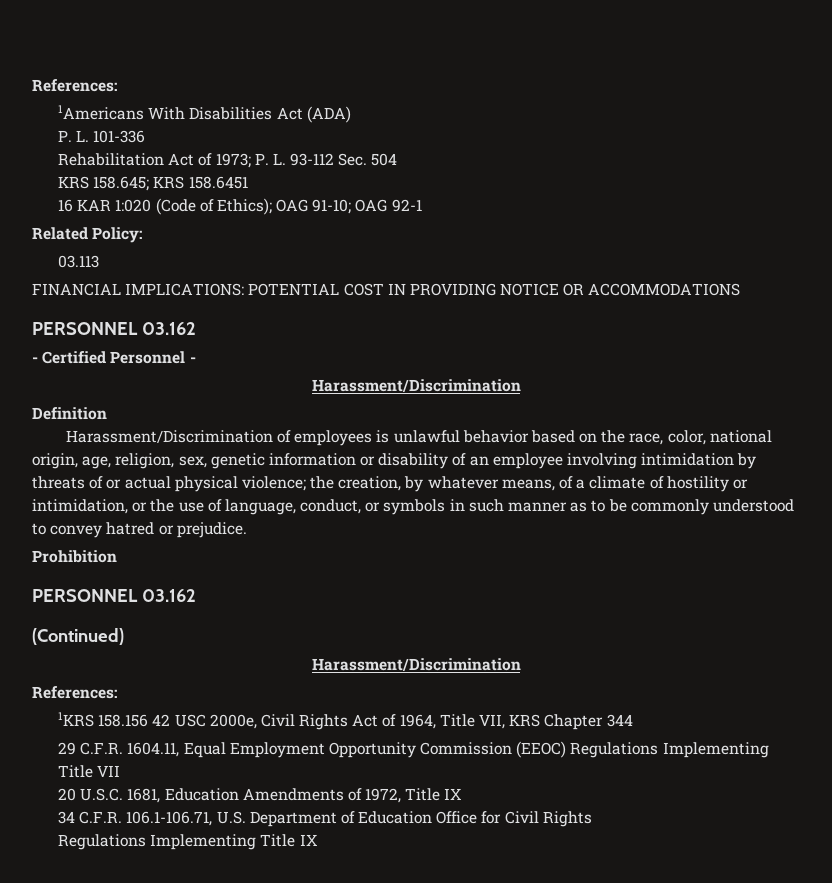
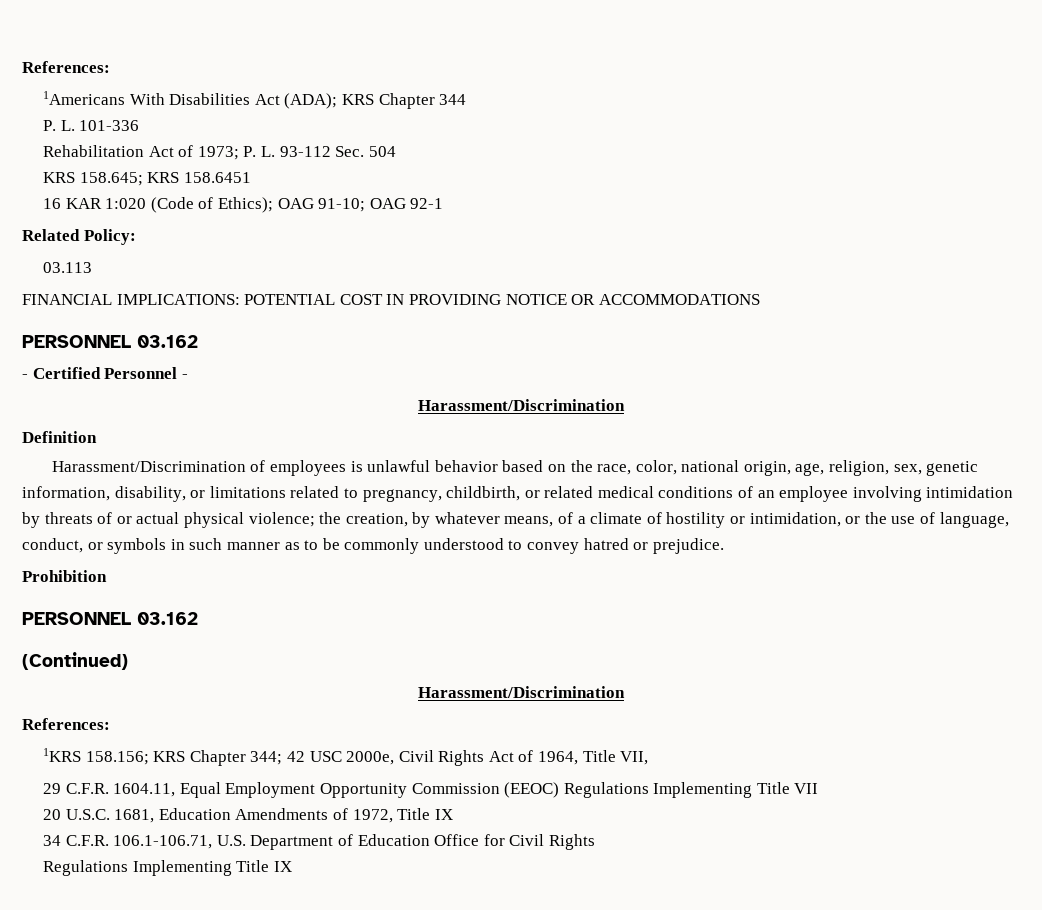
- 1Americans With Disabilities Act (ADA)
+ 1Americans With Disabilities Act (ADA); KRS Chapter 344
- Harassment/Discrimination of employees is unlawful behavior based on the race, color, national origin, age, religion, sex, genetic information or disability of an employee involving intimidation by threats of or actual physical violence;
+ Harassment/Discrimination of employees is unlawful behavior based on the race, color, national origin, age, religion, sex, genetic information, disability, or limitations related to pregnancy, childbirth, or related medical conditions of an employee involving intimidation by threats of or actual physical violence;
- 1KRS 158.156 42 USC 2000e, Civil Rights Act of 1964, Title VII, KRS Chapter 344
+ 1KRS 158.156; KRS Chapter 344; 42 USC 2000e, Civil Rights Act of 1964, Title VII,

